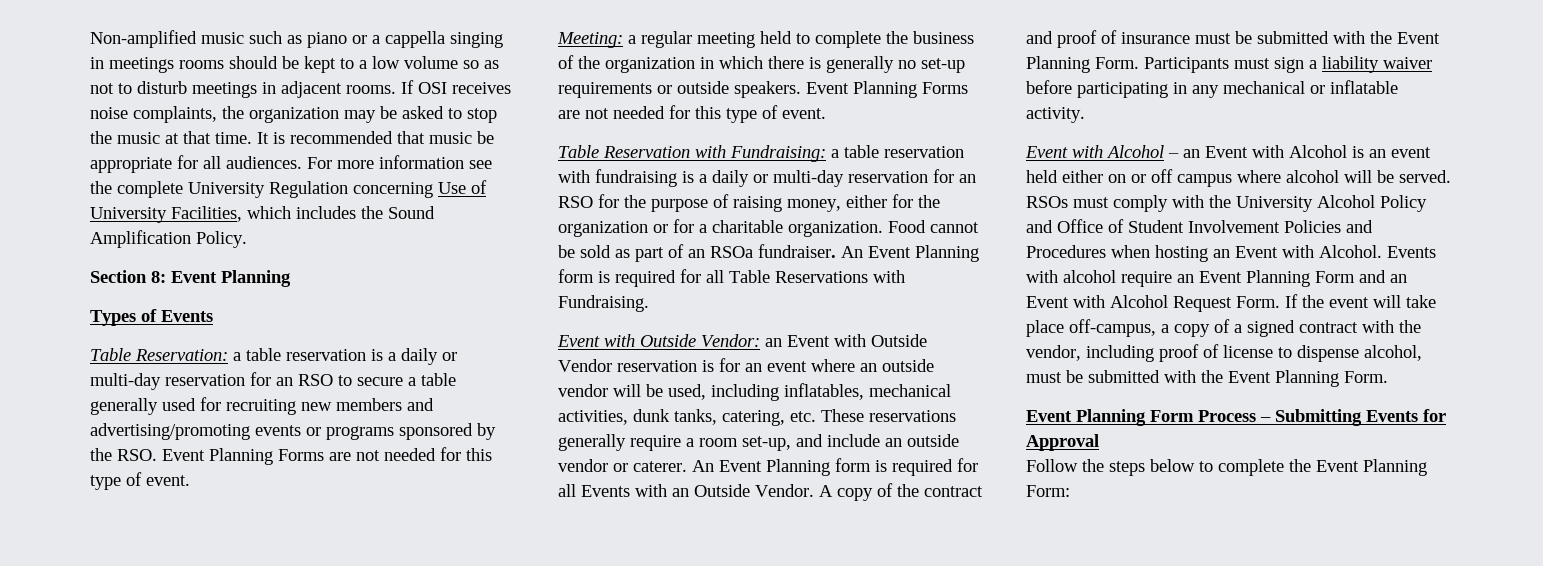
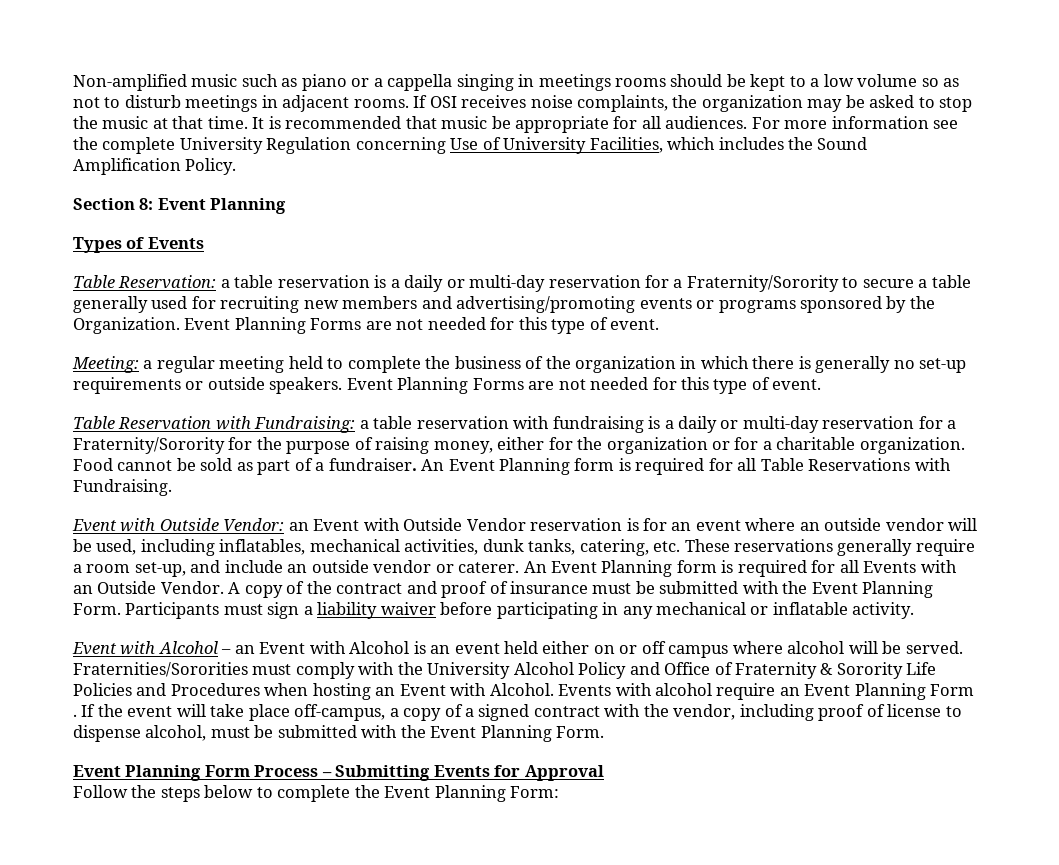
- Table Reservation: a table reservation is a daily or multi-day reservation for an RSO to secure a table generally used for recruiting new members and advertising/promoting events or programs sponsored by the RSO. Event Planning Forms are not needed for this type of event.
+ Table Reservation: a table reservation is a daily or multi-day reservation for a Fraternity/Sorority to secure a table generally used for recruiting new members and advertising/promoting events or programs sponsored by the Organization. Event Planning Forms are not needed for this type of event.
- Table Reservation with Fundraising: a table reservation with fundraising is a daily or multi-day reservation for an RSO for the purpose of raising money, either for the organization or for a charitable organization.
+ Table Reservation with Fundraising: a table reservation with fundraising is a daily or multi-day reservation for a Fraternity/Sorority for the purpose of raising money, either for the organization or for a charitable organization.
- Food cannot be sold as part of an RSOa fundraiser.
+ Food cannot be sold as part of a fundraiser.
- RSOs must comply with the University Alcohol Policy and Office of Student Involvement Policies and Procedures when hosting an Event with Alcohol.
+ Fraternities/Sororities must comply with the University Alcohol Policy and Office of Fraternity & Sorority Life Policies and Procedures when hosting an Event with Alcohol.
- Events with alcohol require an Event Planning Form and an Event with Alcohol Request Form.
+ Events with alcohol require an Event Planning Form .

